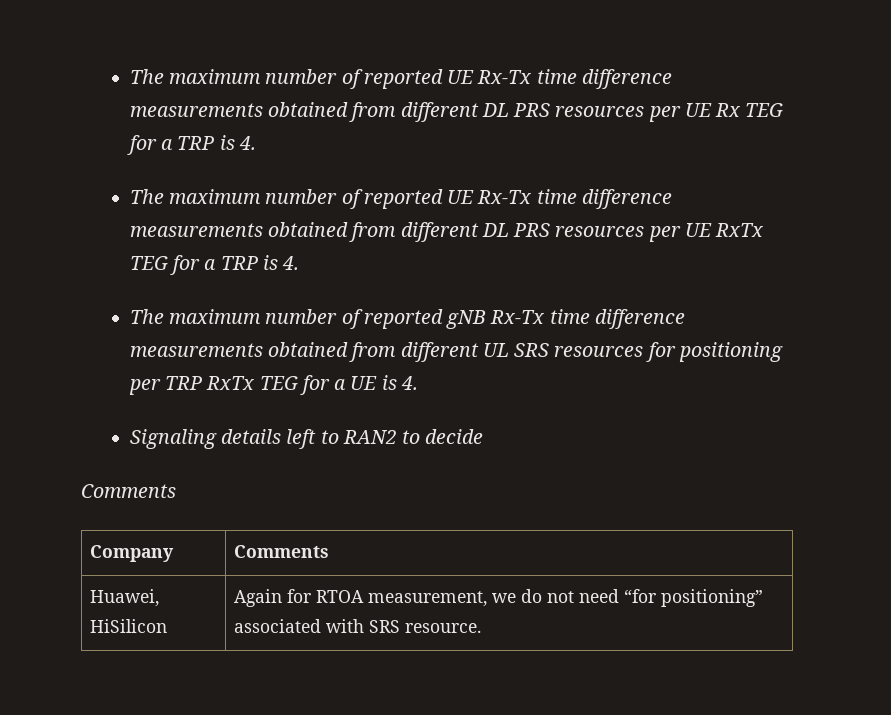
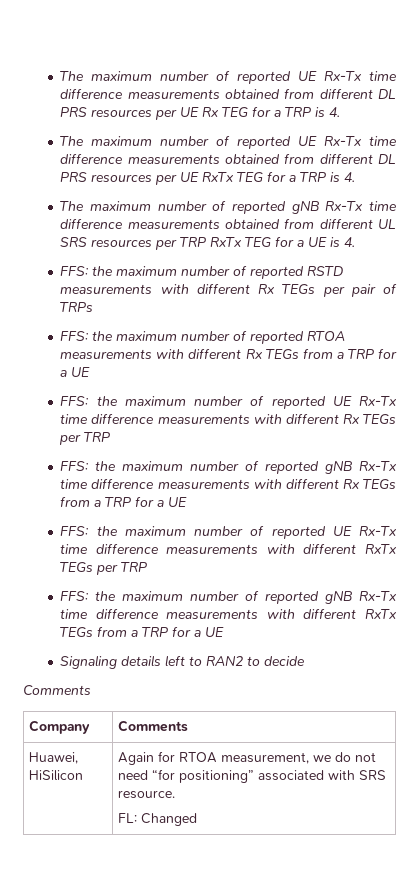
- The maximum number of reported gNB Rx-Tx time difference measurements obtained from different UL SRS resources for positioning per TRP RxTx TEG for a UE is 4.
+ The maximum number of reported gNB Rx-Tx time difference measurements obtained from different UL SRS resources per TRP RxTx TEG for a UE is 4.
+ FFS: the maximum number of reported RSTD measurements with different Rx TEGs per pair of TRPs
+ FFS: the maximum number of reported RTOA measurements with different Rx TEGs from a TRP for a UE
+ FFS: the maximum number of reported UE Rx-Tx time difference measurements with different Rx TEGs per TRP
+ FFS: the maximum number of reported gNB Rx-Tx time difference measurements with different Rx TEGs from a TRP for a UE
+ FFS: the maximum number of reported UE Rx-Tx time difference measurements with different RxTx TEGs per TRP
+ FFS: the maximum number of reported gNB Rx-Tx time difference measurements with different RxTx TEGs from a TRP for a UE
  Huawei, HiSilicon | Again for RTOA measurement, we do not need “for positioning” associated with SRS resource.
+ FL: Changed

